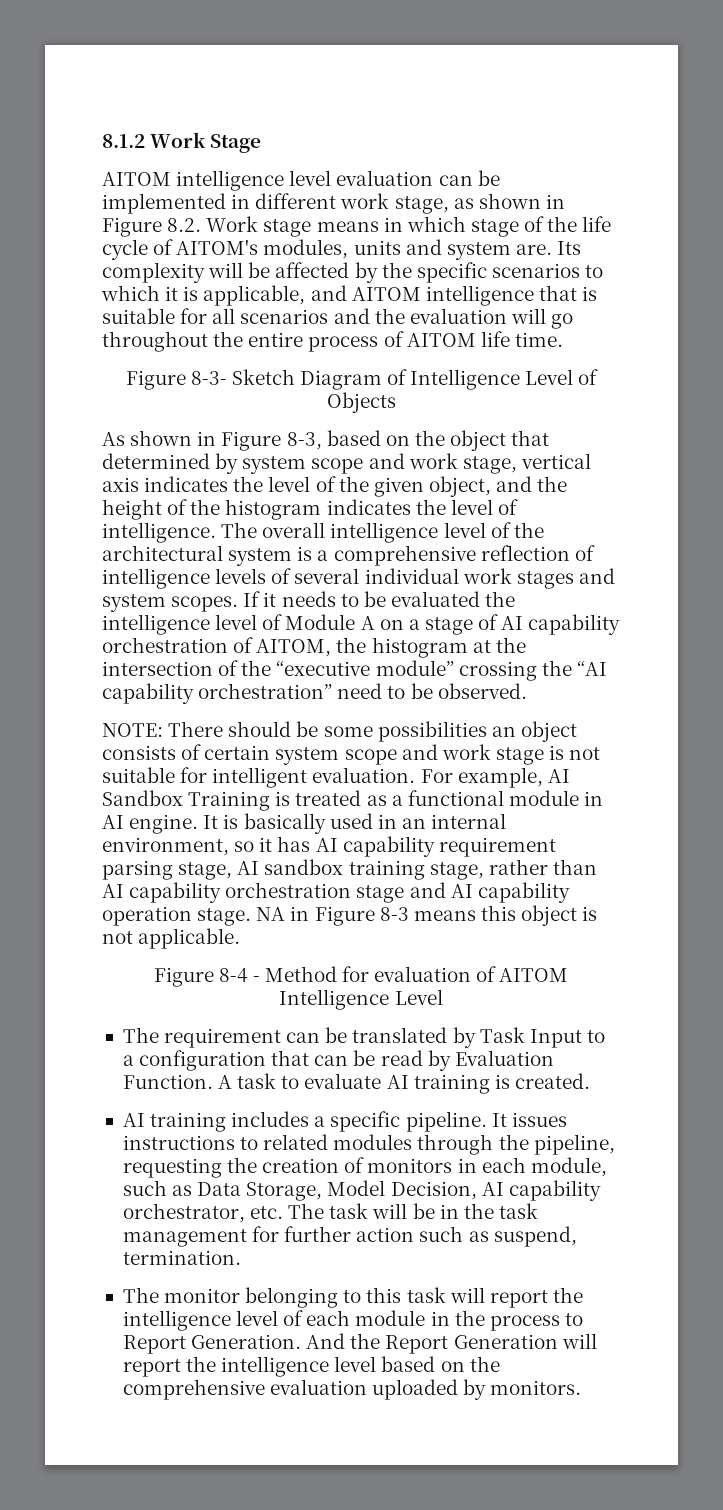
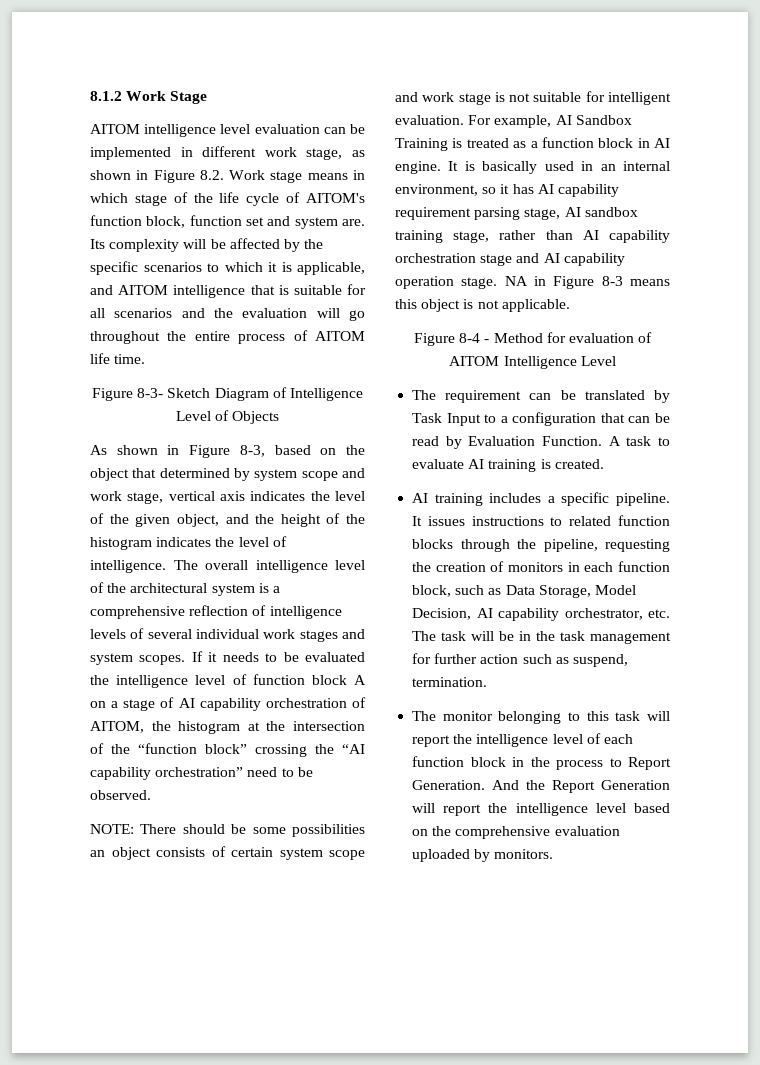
- AITOM intelligence level evaluation can be implemented in different work stage, as shown in Figure 8.2. Work stage means in which stage of the life cycle of AITOM's modules, units and system are.
+ AITOM intelligence level evaluation can be implemented in different work stage, as shown in Figure 8.2. Work stage means in which stage of the life cycle of AITOM's function block, function set and system are.
- If it needs to be evaluated the intelligence level of Module A on a stage of AI capability orchestration of AITOM, the histogram at the intersection of the “executive module” crossing the “AI capability orchestration” need to be observed.
+ If it needs to be evaluated the intelligence level of function block A on a stage of AI capability orchestration of AITOM, the histogram at the intersection of the “function block” crossing the “AI capability orchestration” need to be observed.
- For example, AI Sandbox Training is treated as a functional module in AI engine.
+ For example, AI Sandbox Training is treated as a function block in AI engine.
- It issues instructions to related modules through the pipeline, requesting the creation of monitors in each module, such as Data Storage, Model Decision, AI capability orchestrator, etc. The task will be in the task management for further action such as suspend, termination.
+ It issues instructions to related function blocks through the pipeline, requesting the creation of monitors in each function block, such as Data Storage, Model Decision, AI capability orchestrator, etc. The task will be in the task management for further action such as suspend, termination.
- The monitor belonging to this task will report the intelligence level of each module in the process to Report Generation.
+ The monitor belonging to this task will report the intelligence level of each function block in the process to Report Generation.

